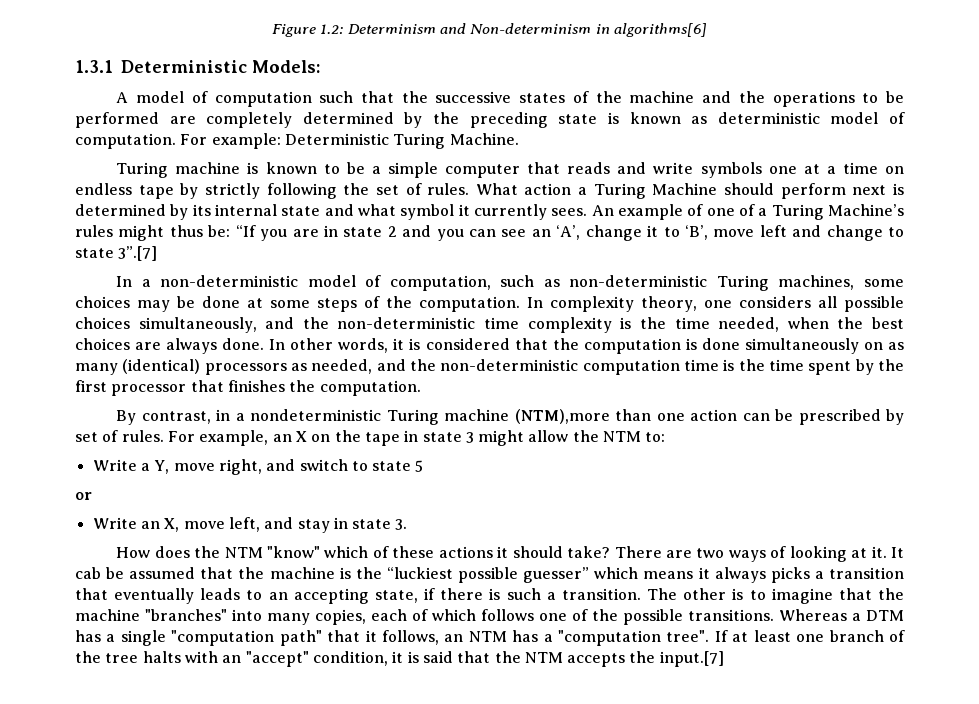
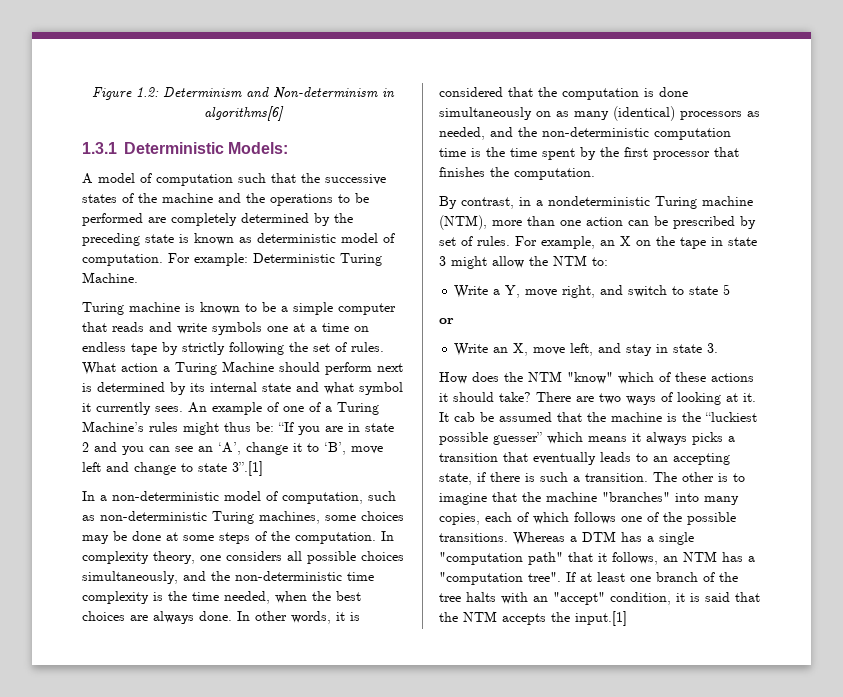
- An example of one of a Turing Machine’s rules might thus be: “If you are in state 2 and you can see an ‘A’, change it to ‘B’, move left and change to state 3”.[7]
+ An example of one of a Turing Machine’s rules might thus be: “If you are in state 2 and you can see an ‘A’, change it to ‘B’, move left and change to state 3”.[1]
- By contrast, in a nondeterministic Turing machine (NTM),more than one action can be prescribed by set of rules.
+ By contrast, in a nondeterministic Turing machine (NTM), more than one action can be prescribed by set of rules.
- If at least one branch of the tree halts with an "accept" condition, it is said that the NTM accepts the input.[7]
+ If at least one branch of the tree halts with an "accept" condition, it is said that the NTM accepts the input.[1]

